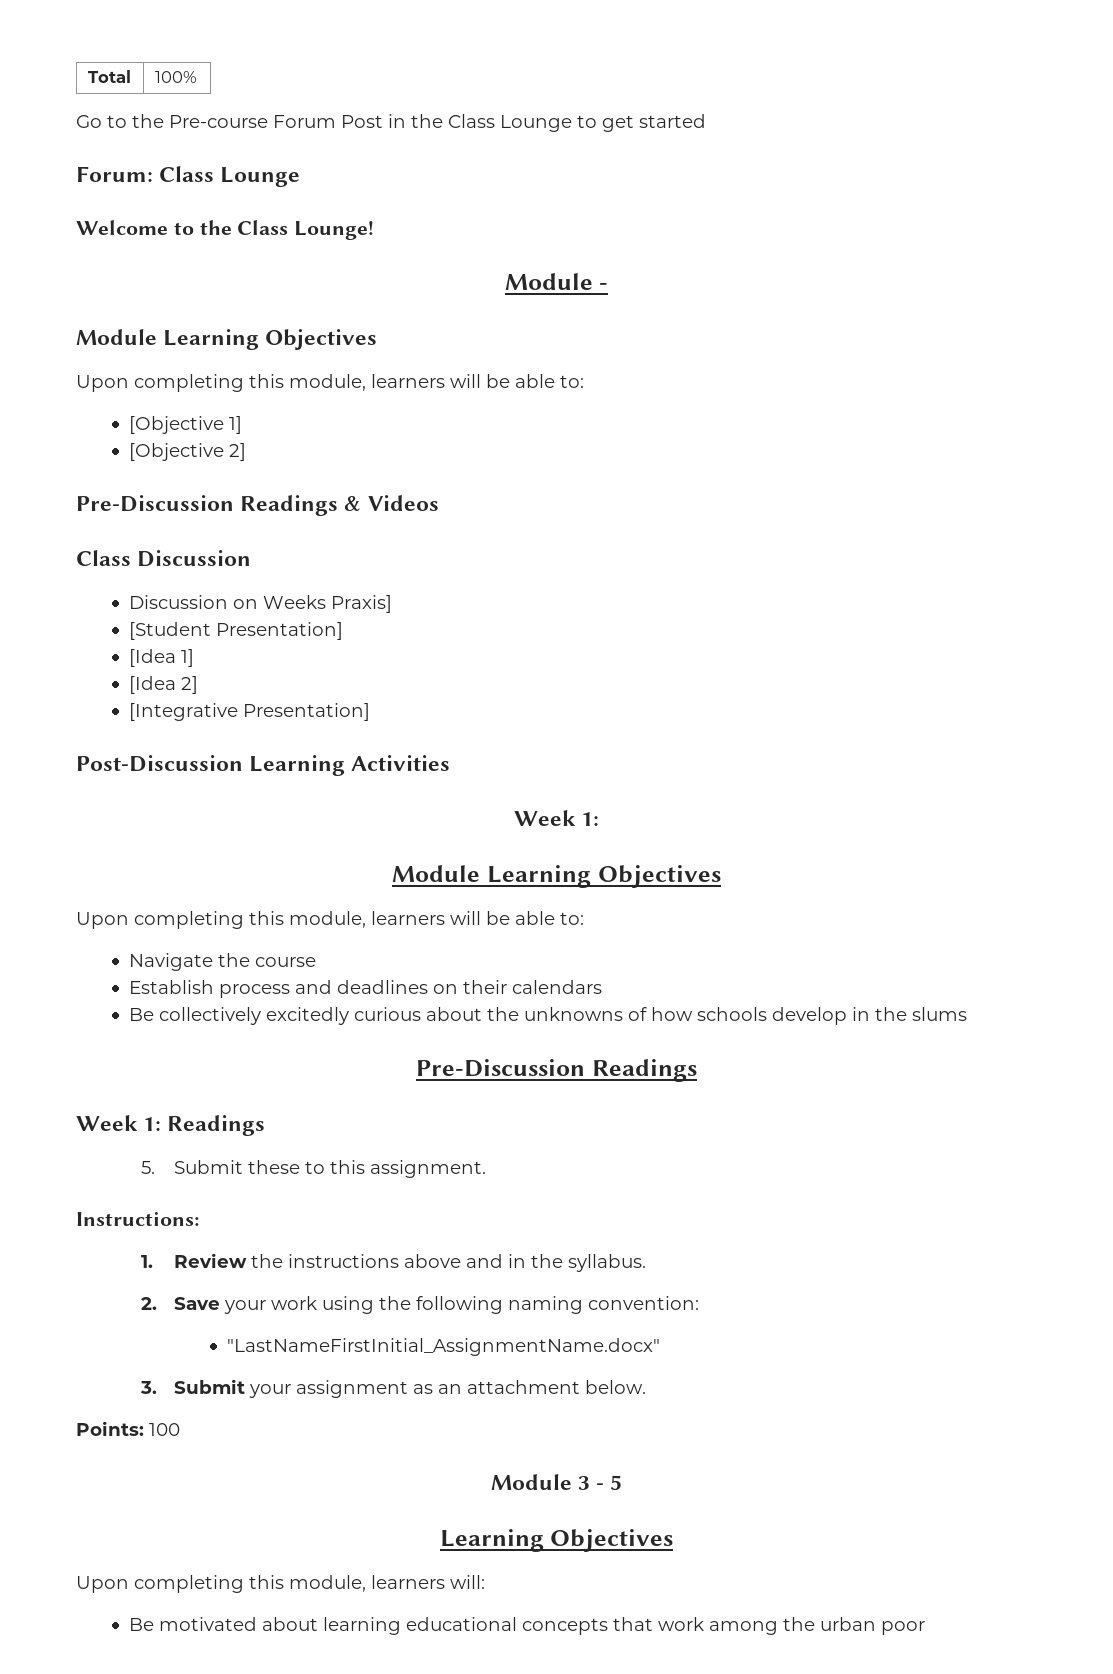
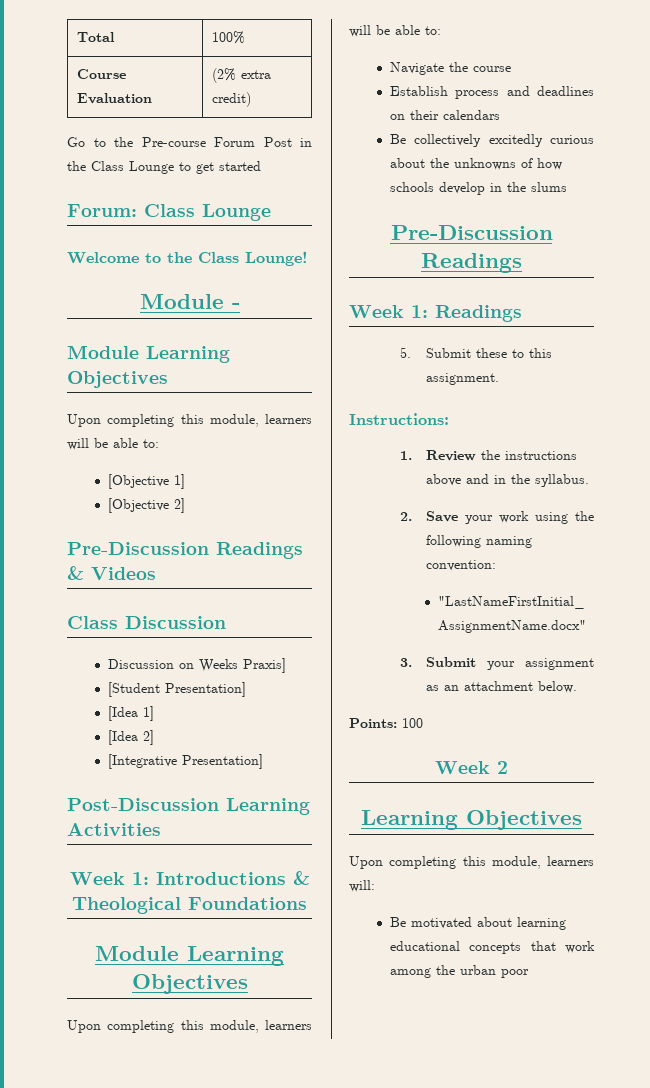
+ Course Evaluation | (2% extra credit)
  Post-Discussion Learning Activities
- Week 1:
+ Week 1: Introductions & Theological Foundations
- Module 3 - 5
+ Week 2

